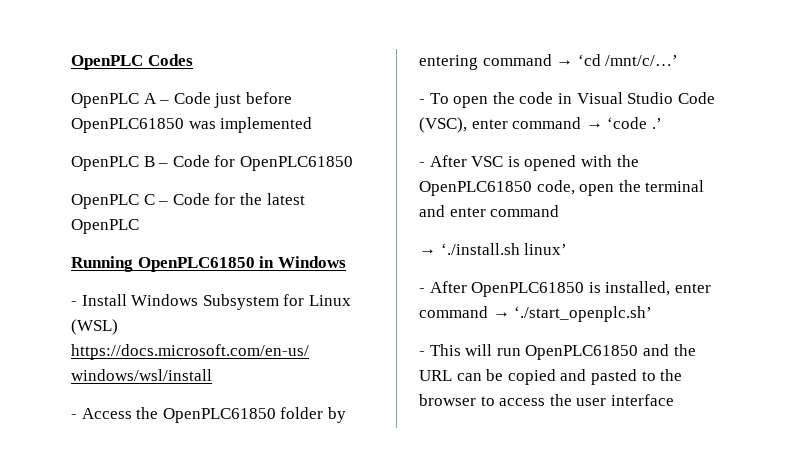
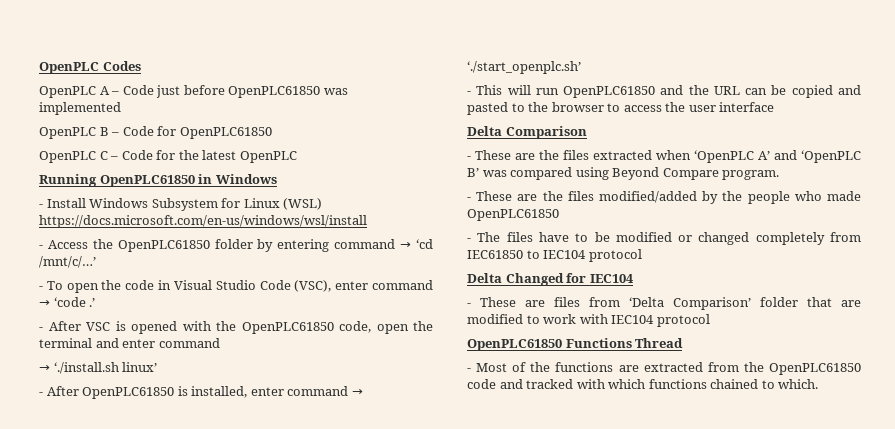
+ Delta Comparison
+ - These are the files extracted when ‘OpenPLC A’ and ‘OpenPLC B’ was compared using Beyond Compare program.
+ - These are the files modified/added by the people who made OpenPLC61850
+ - The files have to be modified or changed completely from IEC61850 to IEC104 protocol
+ Delta Changed for IEC104
+ - These are files from ‘Delta Comparison’ folder that are modified to work with IEC104 protocol
+ OpenPLC61850 Functions Thread
+ - Most of the functions are extracted from the OpenPLC61850 code and tracked with which functions chained to which.

